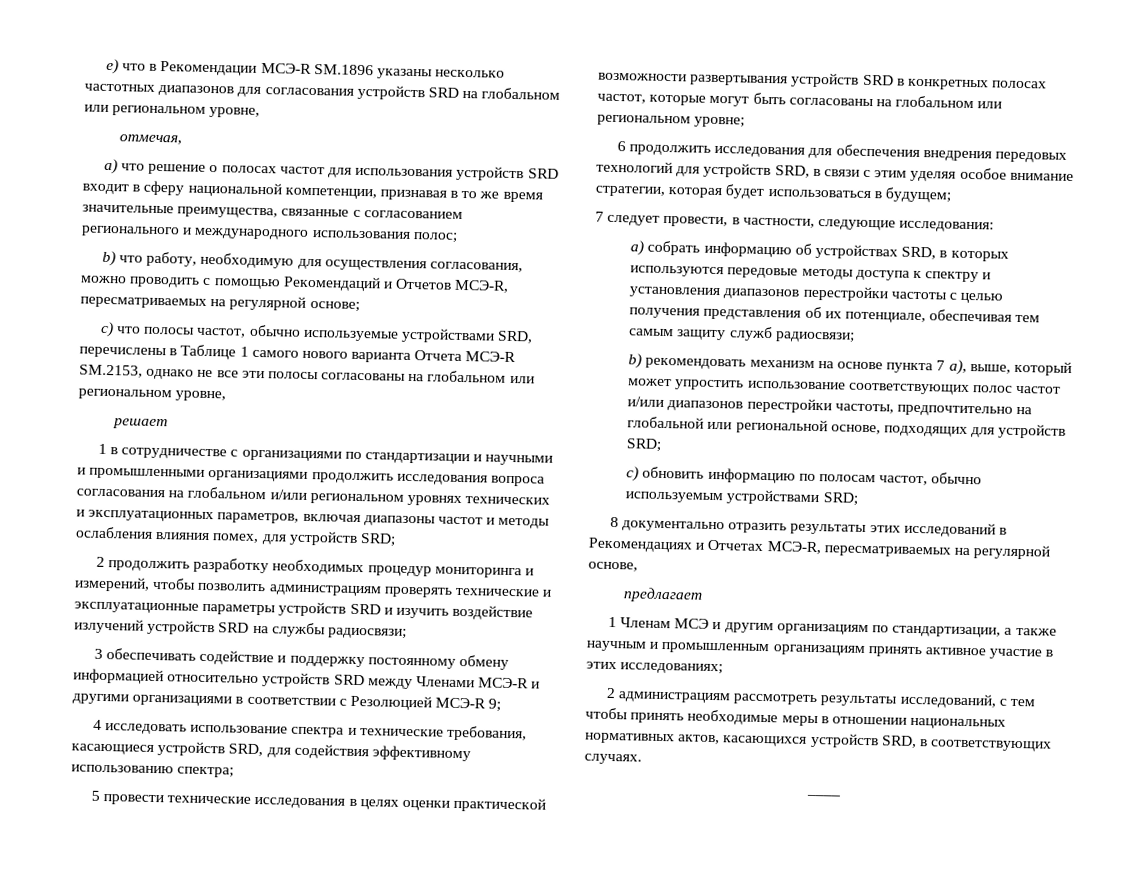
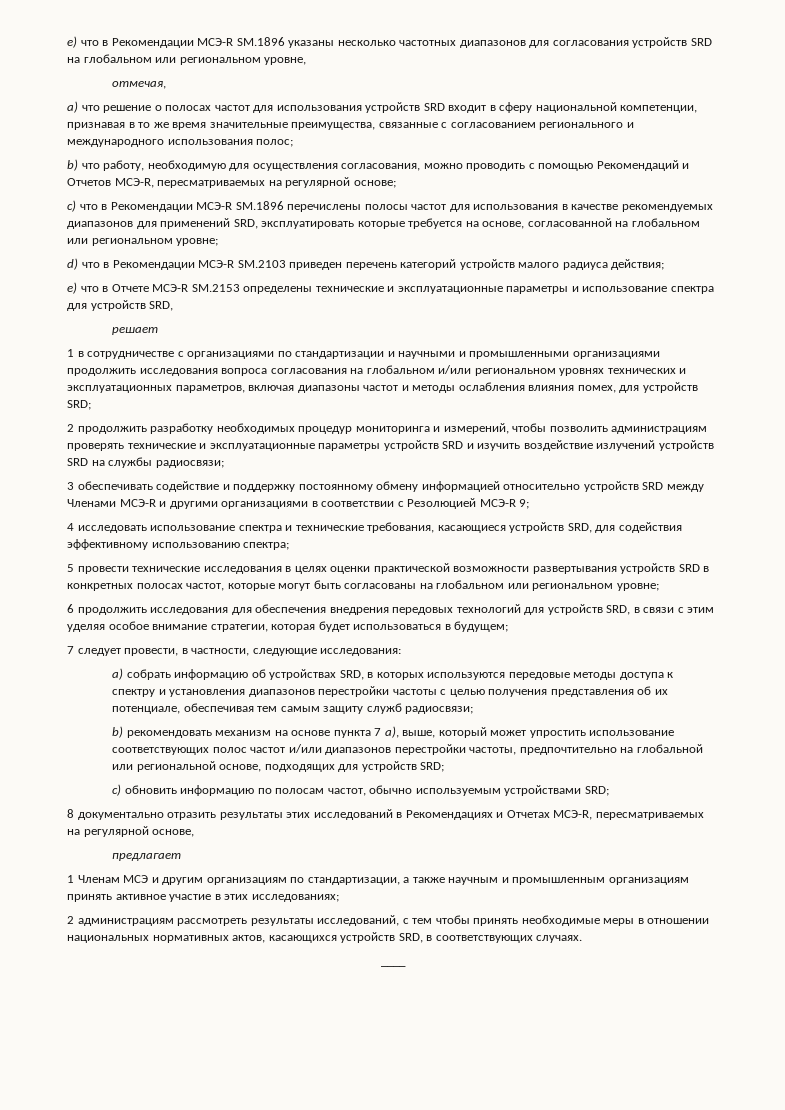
- c) что полосы частот, обычно используемые устройствами SRD, перечислены в Таблице 1 самого нового варианта Отчета МСЭ-R SM.2153, однако не все эти полосы согласованы на глобальном или региональном уровне,
+ c) что в Рекомендации МСЭ-R SM.1896 перечислены полосы частот для использования в качестве рекомендуемых диапазонов для применений SRD, эксплуатировать которые требуется на основе, согласованной на глобальном или региональном уровне;
+ d) что в Рекомендации МСЭ-R SM.2103 приведен перечень категорий устройств малого радиуса действия;
+ e) что в Отчете МСЭ-R SM.2153 определены технические и эксплуатационные параметры и использование спектра для устройств SRD,

